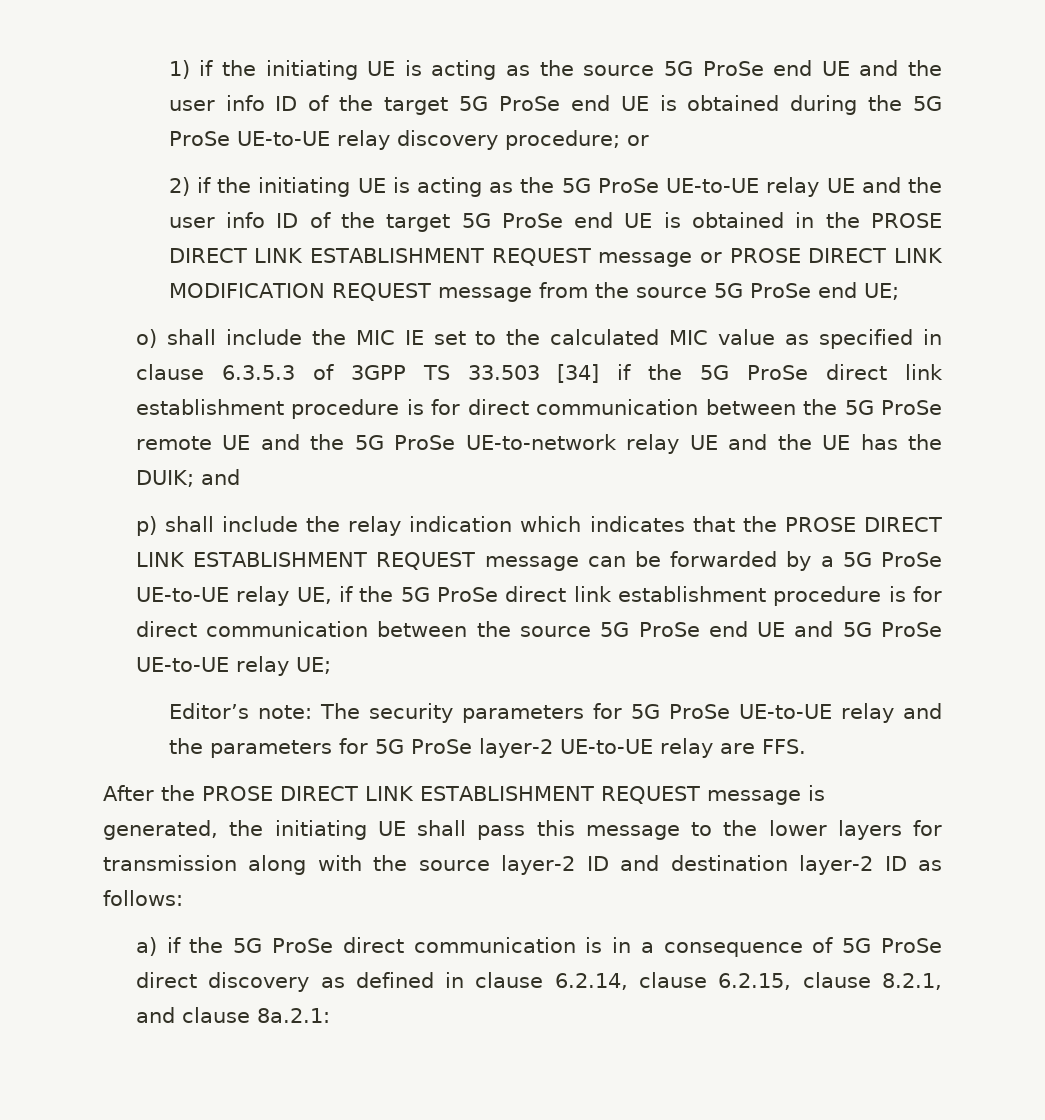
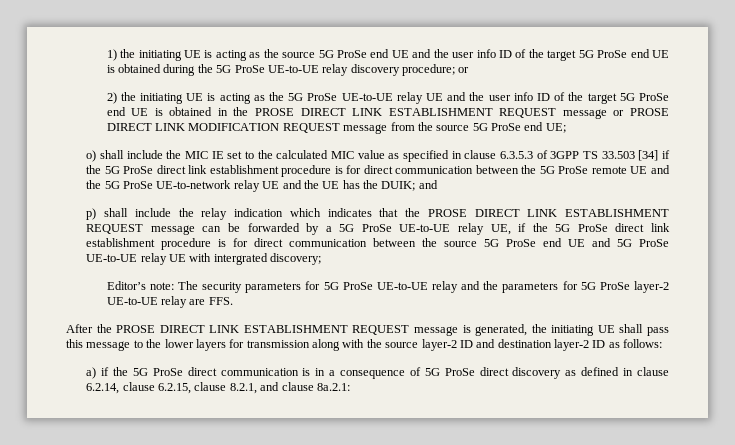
- 1) if the initiating UE is acting as the source 5G ProSe end UE and the user info ID of the target 5G ProSe end UE is obtained during the 5G ProSe UE-to-UE relay discovery procedure; or
+ 1) the initiating UE is acting as the source 5G ProSe end UE and the user info ID of the target 5G ProSe end UE is obtained during the 5G ProSe UE-to-UE relay discovery procedure; or
- 2) if the initiating UE is acting as the 5G ProSe UE-to-UE relay UE and the user info ID of the target 5G ProSe end UE is obtained in the PROSE DIRECT LINK ESTABLISHMENT REQUEST message or PROSE DIRECT LINK MODIFICATION REQUEST message from the source 5G ProSe end UE;
+ 2) the initiating UE is acting as the 5G ProSe UE-to-UE relay UE and the user info ID of the target 5G ProSe end UE is obtained in the PROSE DIRECT LINK ESTABLISHMENT REQUEST message or PROSE DIRECT LINK MODIFICATION REQUEST message from the source 5G ProSe end UE;
- p) shall include the relay indication which indicates that the PROSE DIRECT LINK ESTABLISHMENT REQUEST message can be forwarded by a 5G ProSe UE-to-UE relay UE, if the 5G ProSe direct link establishment procedure is for direct communication between the source 5G ProSe end UE and 5G ProSe UE-to-UE relay UE;
+ p) shall include the relay indication which indicates that the PROSE DIRECT LINK ESTABLISHMENT REQUEST message can be forwarded by a 5G ProSe UE-to-UE relay UE, if the 5G ProSe direct link establishment procedure is for direct communication between the source 5G ProSe end UE and 5G ProSe UE-to-UE relay UE with intergrated discovery;

